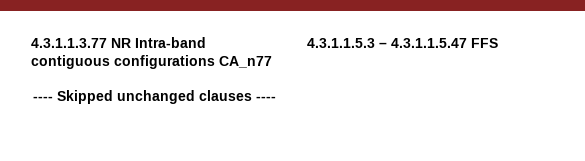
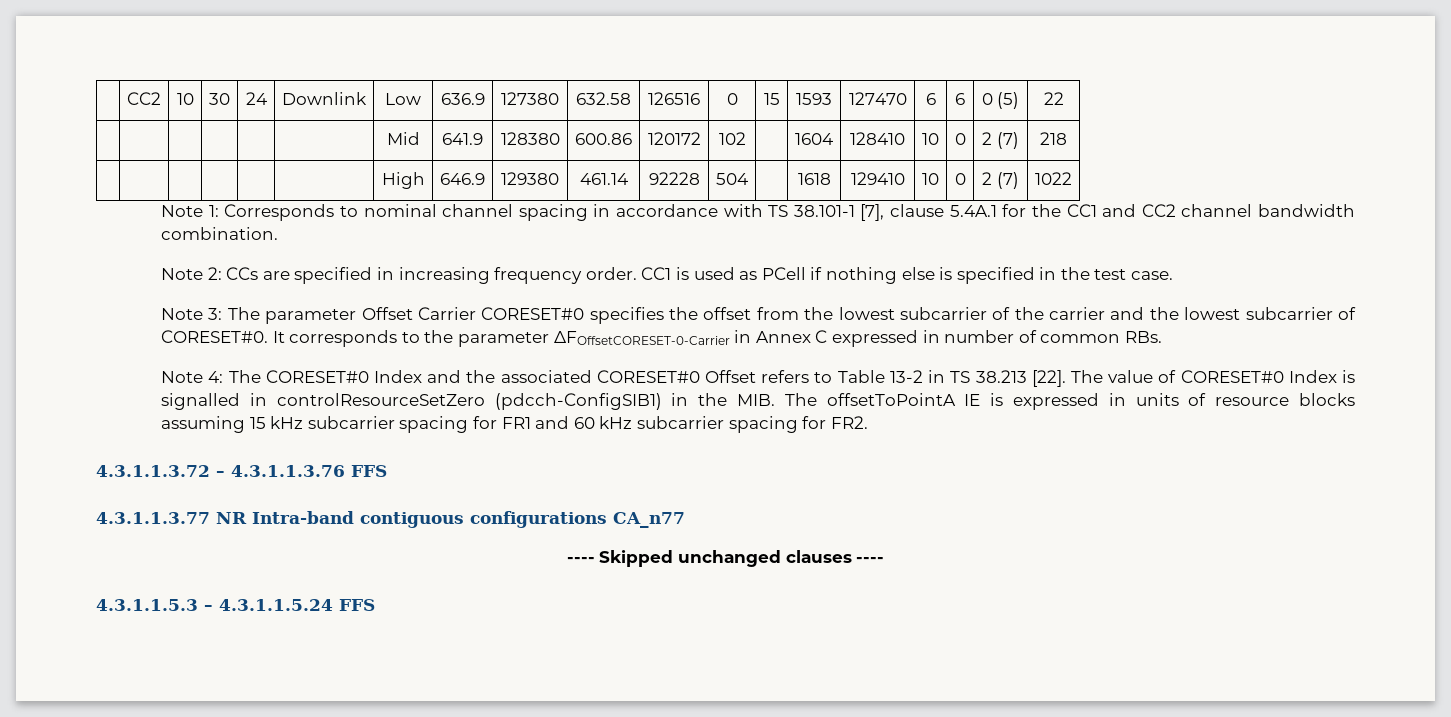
+ | CC2 | 10 | 30 | 24 | Downlink | Low | 636.9 | 127380 | 632.58 | 126516 | 0 | 15 | 1593 | 127470 | 6 | 6 | 0 (5) | 22
+ | | | | | | Mid | 641.9 | 128380 | 600.86 | 120172 | 102 | | 1604 | 128410 | 10 | 0 | 2 (7) | 218
+ | | | | | | High | 646.9 | 129380 | 461.14 | 92228 | 504 | | 1618 | 129410 | 10 | 0 | 2 (7) | 1022
+ Note 1: Corresponds to nominal channel spacing in accordance with TS 38.101-1 [7], clause 5.4A.1 for the CC1 and CC2 channel bandwidth combination.
+ Note 2: CCs are specified in increasing frequency order. CC1 is used as PCell if nothing else is specified in the test case.
+ Note 3: The parameter Offset Carrier CORESET#0 specifies the offset from the lowest subcarrier of the carrier and the lowest subcarrier of CORESET#0. It corresponds to the parameter ΔFOffsetCORESET-0-Carrier in Annex C expressed in number of common RBs.
+ Note 4: The CORESET#0 Index and the associated CORESET#0 Offset refers to Table 13-2 in TS 38.213 [22]. The value of CORESET#0 Index is signalled in controlResourceSetZero (pdcch-ConfigSIB1) in the MIB. The offsetToPointA IE is expressed in units of resource blocks assuming 15 kHz subcarrier spacing for FR1 and 60 kHz subcarrier spacing for FR2.
+ 4.3.1.1.3.72 – 4.3.1.1.3.76 FFS
- 4.3.1.1.5.3 – 4.3.1.1.5.47 FFS
+ 4.3.1.1.5.3 – 4.3.1.1.5.24 FFS

